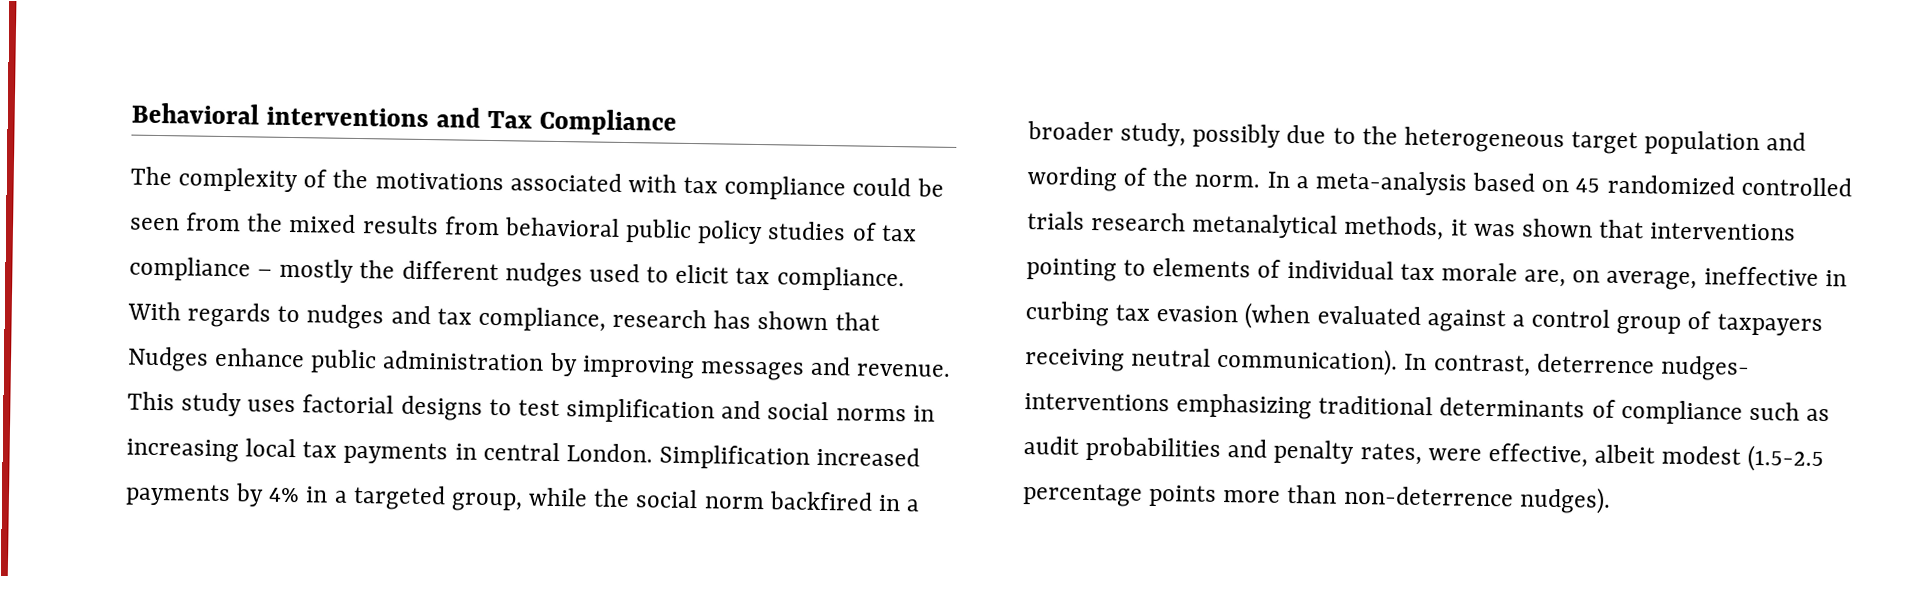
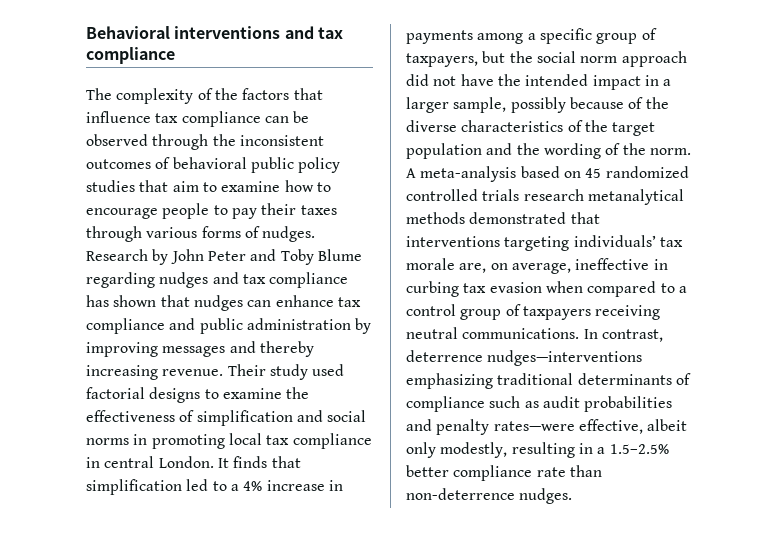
- Behavioral interventions and Tax Compliance
+ Behavioral interventions and tax compliance
- The complexity of the motivations associated with tax compliance could be seen from the mixed results from behavioral public policy studies of tax compliance – mostly the different nudges used to elicit tax compliance. With regards to nudges and tax compliance, research has shown that Nudges enhance public administration by improving messages and revenue. This study uses factorial designs to test simplification and social norms in increasing local tax payments in central London.
+ The complexity of the factors that influence tax compliance can be observed through the inconsistent outcomes of behavioral public policy studies that aim to examine how to encourage people to pay their taxes through various forms of nudges. Research by John Peter and Toby Blume regarding nudges and tax compliance has shown that nudges can enhance tax compliance and public administration by improving messages and thereby increasing revenue. Their study used factorial designs to examine the effectiveness of simplification and social norms in promoting local tax compliance in central London.
- Simplification increased payments by 4% in a targeted group, while the social norm backfired in a broader study, possibly due to the heterogeneous target population and wording of the norm.
+ It finds that simplification led to a 4% increase in payments among a specific group of taxpayers, but the social norm approach did not have the intended impact in a larger sample, possibly because of the diverse characteristics of the target population and the wording of the norm.
- In a meta-analysis based on 45 randomized controlled trials research metanalytical methods, it was shown that interventions pointing to elements of individual tax morale are, on average, ineffective in curbing tax evasion (when evaluated against a control group of taxpayers receiving neutral communication).
+ A meta-analysis based on 45 randomized controlled trials research metanalytical methods demonstrated that interventions targeting individuals’ tax morale are, on average, ineffective in curbing tax evasion when compared to a control group of taxpayers receiving neutral communications.
- In contrast, deterrence nudges- interventions emphasizing traditional determinants of compliance such as audit probabilities and penalty rates, were effective, albeit modest (1.5-2.5 percentage points more than non-deterrence nudges).
+ In contrast, deterrence nudges—interventions emphasizing traditional determinants of compliance such as audit probabilities and penalty rates—were effective, albeit only modestly, resulting in a 1.5–2.5% better compliance rate than non-deterrence nudges.

